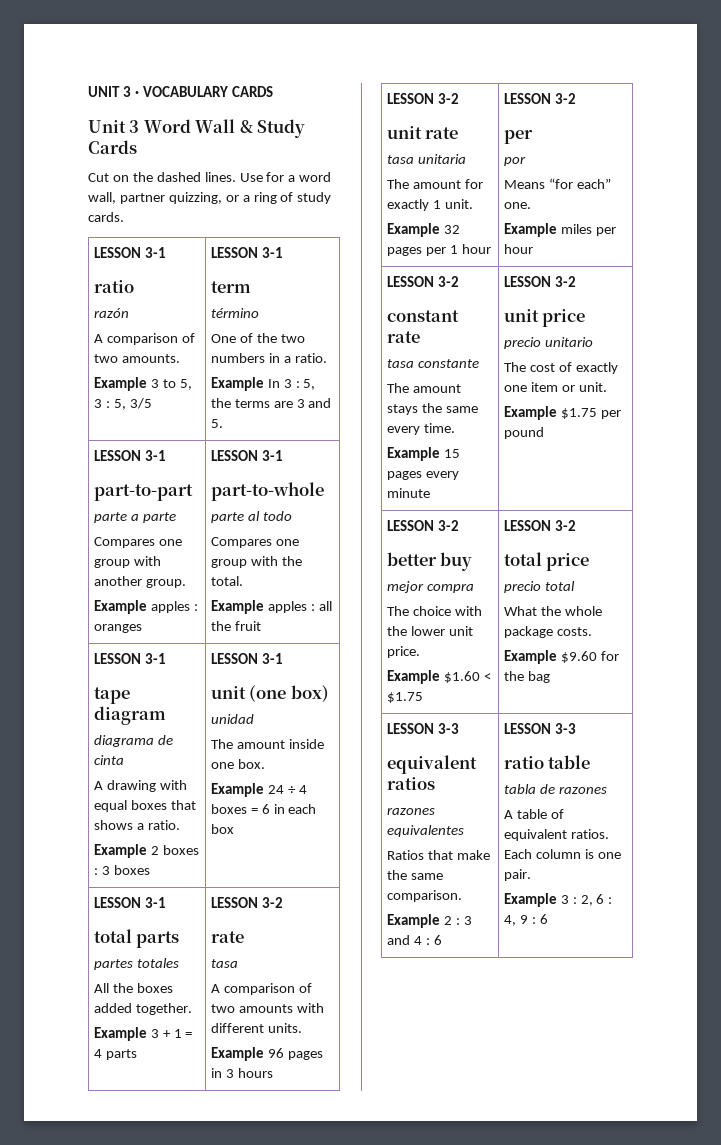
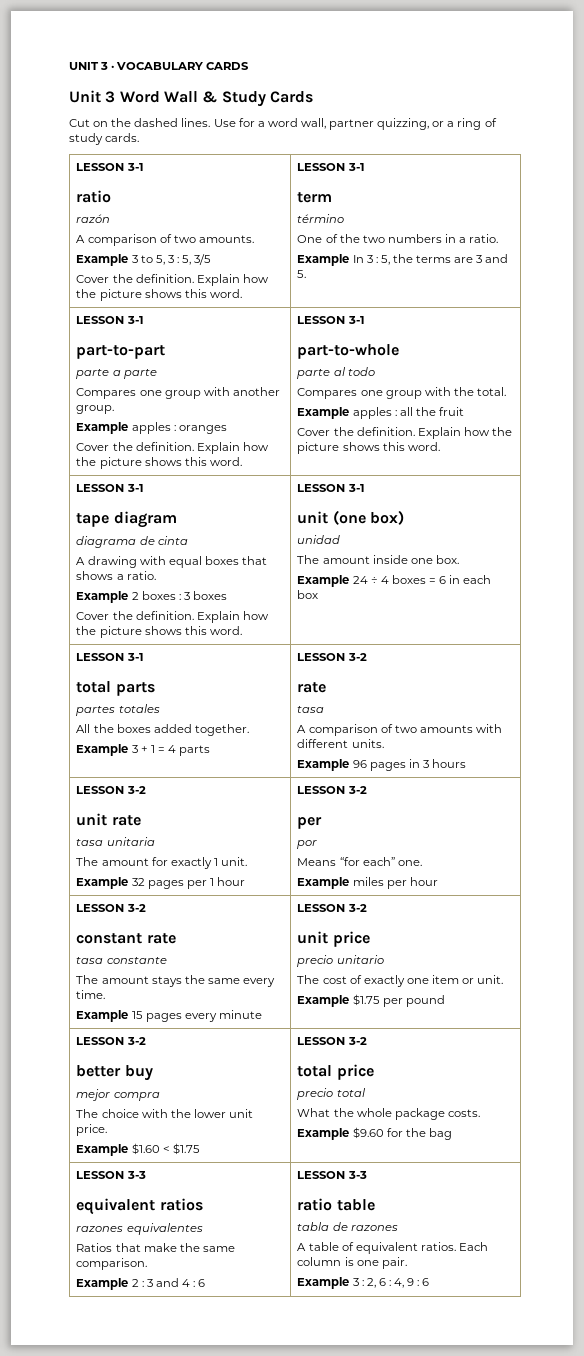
  Example 3 to 5, 3 : 5, 3/5
+ Cover the definition. Explain how the picture shows this word.
  Example apples : oranges
+ Cover the definition. Explain how the picture shows this word.
  Example apples : all the fruit
+ Cover the definition. Explain how the picture shows this word.
  Example 2 boxes : 3 boxes
+ Cover the definition. Explain how the picture shows this word.

